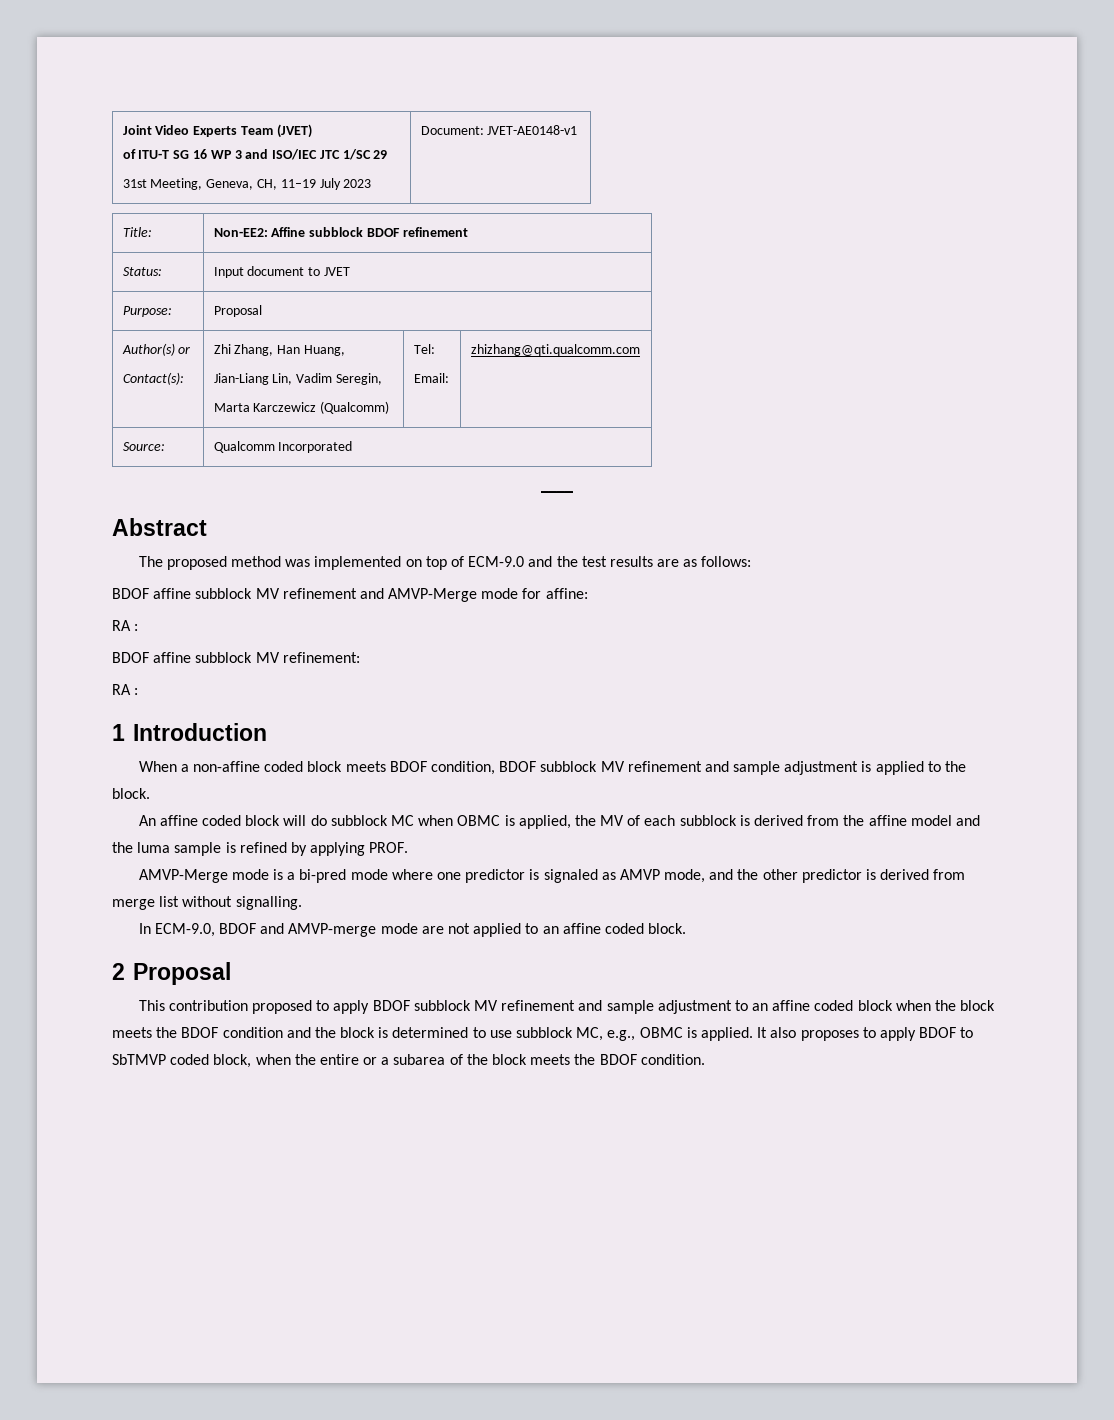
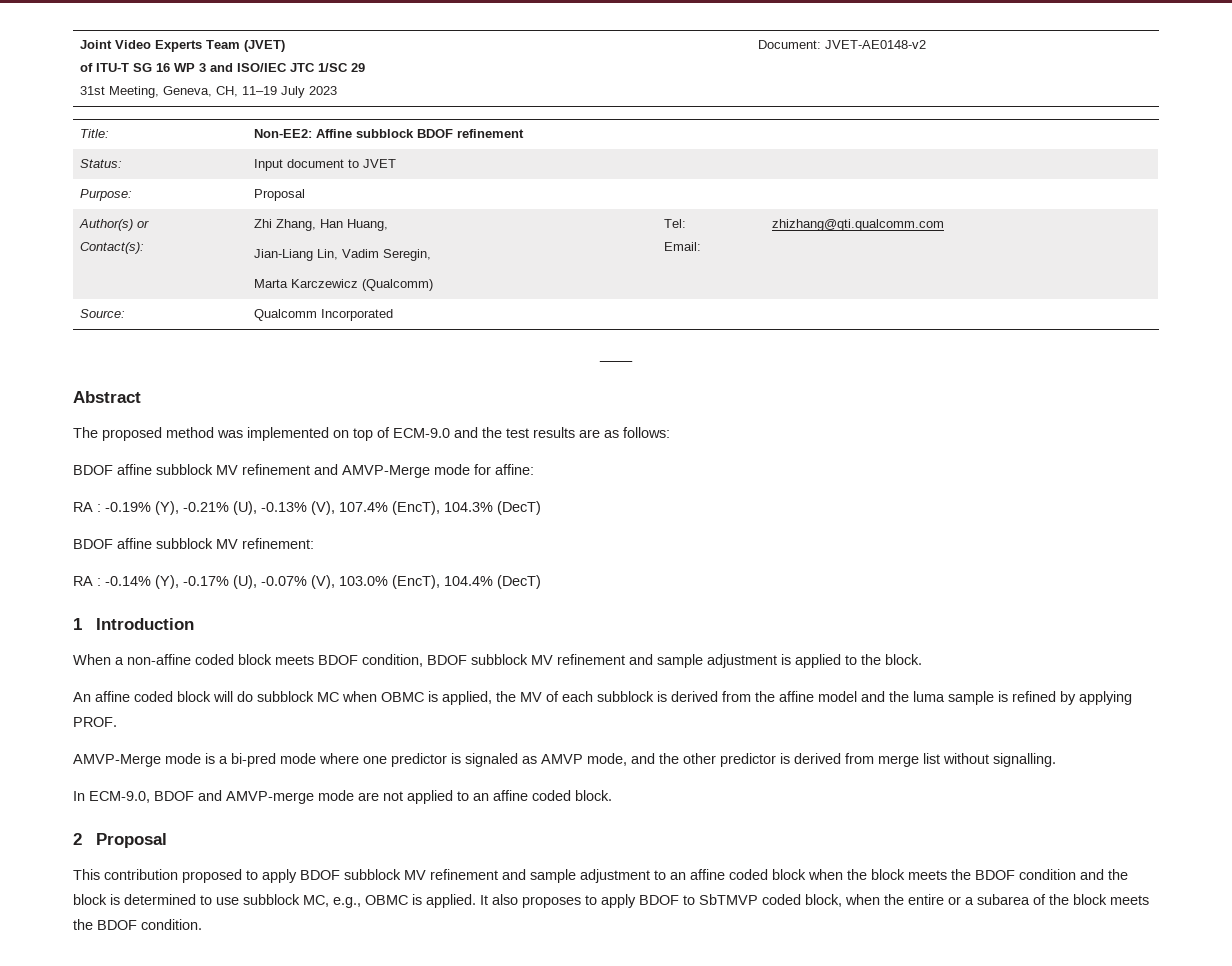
  Joint Video Experts Team (JVET)
  of ITU-T SG 16 WP 3 and ISO/IEC JTC 1/SC 29
- 31st Meeting, Geneva, CH, 11–19 July 2023 | Document: JVET-AE0148-v1
+ 31st Meeting, Geneva, CH, 11–19 July 2023 | Document: JVET-AE0148-v2
  BDOF affine subblock MV refinement and AMVP-Merge mode for affine:
- RA :
+ RA : -0.19% (Y), -0.21% (U), -0.13% (V), 107.4% (EncT), 104.3% (DecT)
  BDOF affine subblock MV refinement:
- RA :
+ RA : -0.14% (Y), -0.17% (U), -0.07% (V), 103.0% (EncT), 104.4% (DecT)

